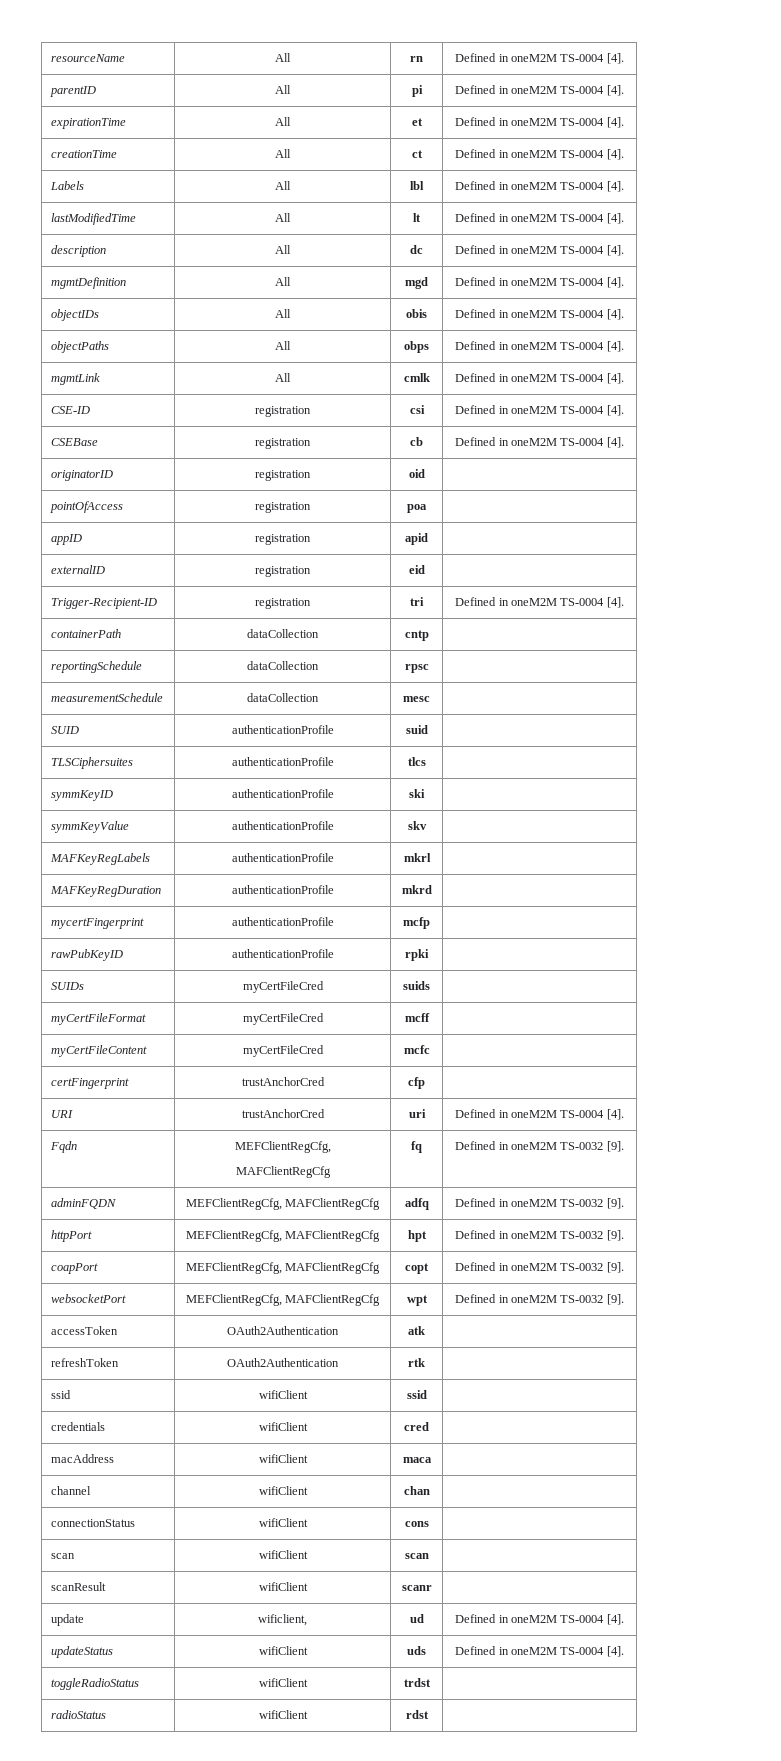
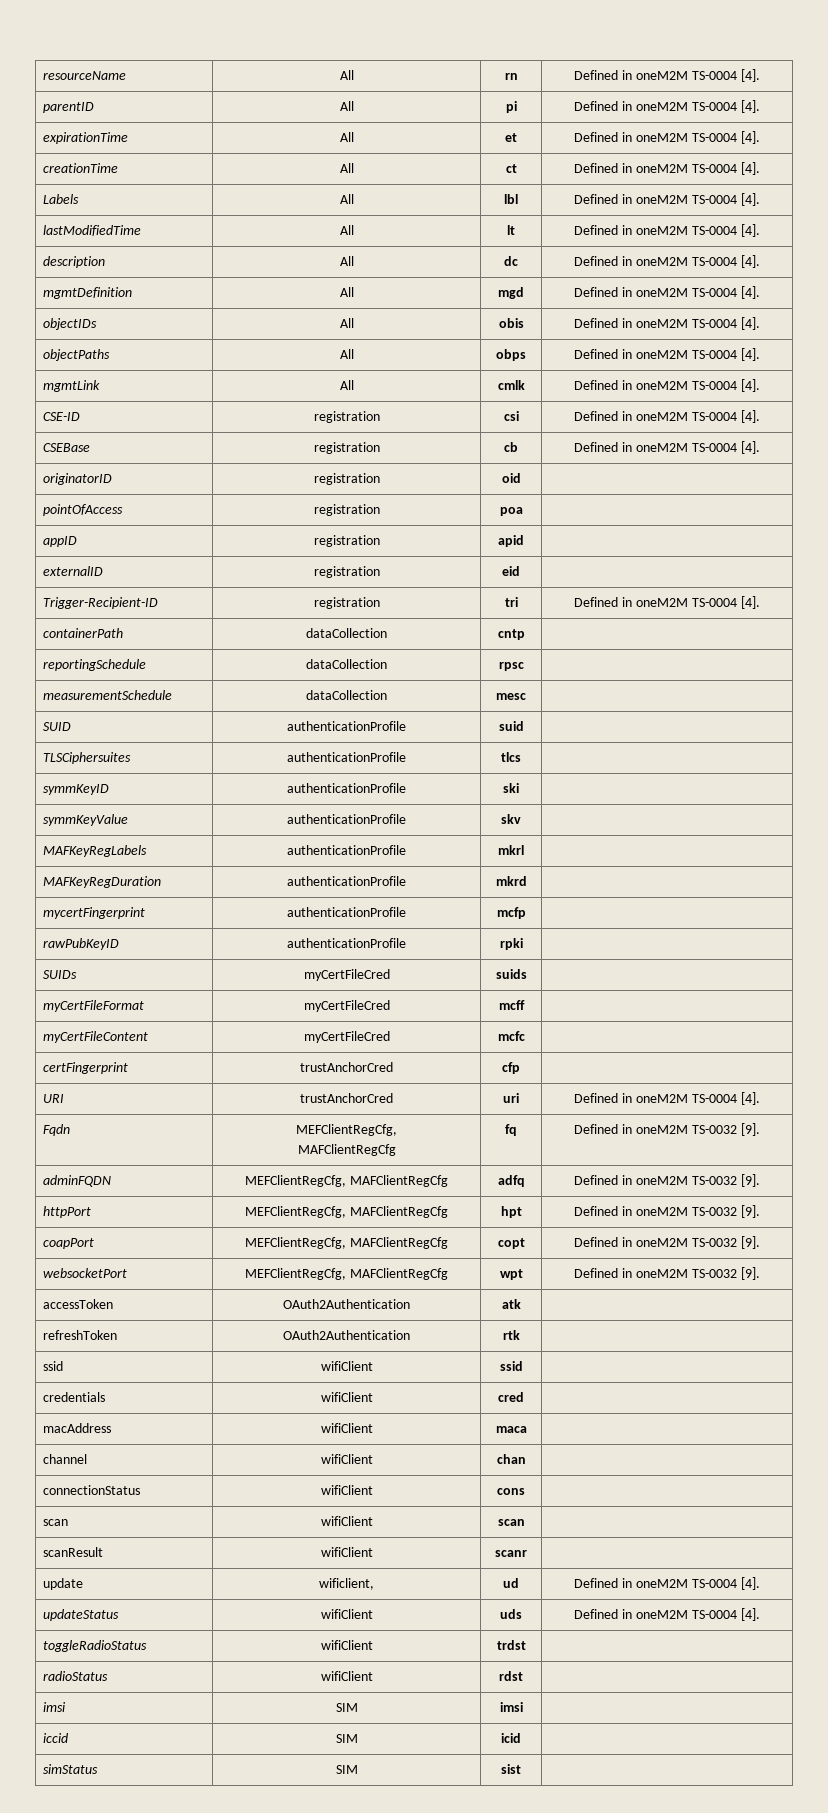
+ imsi | SIM | imsi |
+ iccid | SIM | icid |
+ simStatus | SIM | sist |

